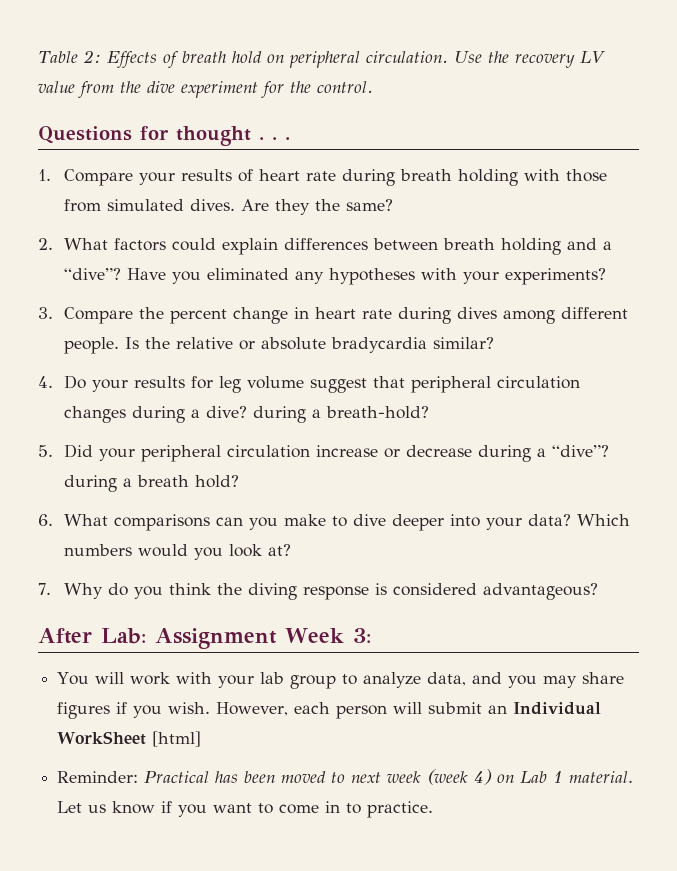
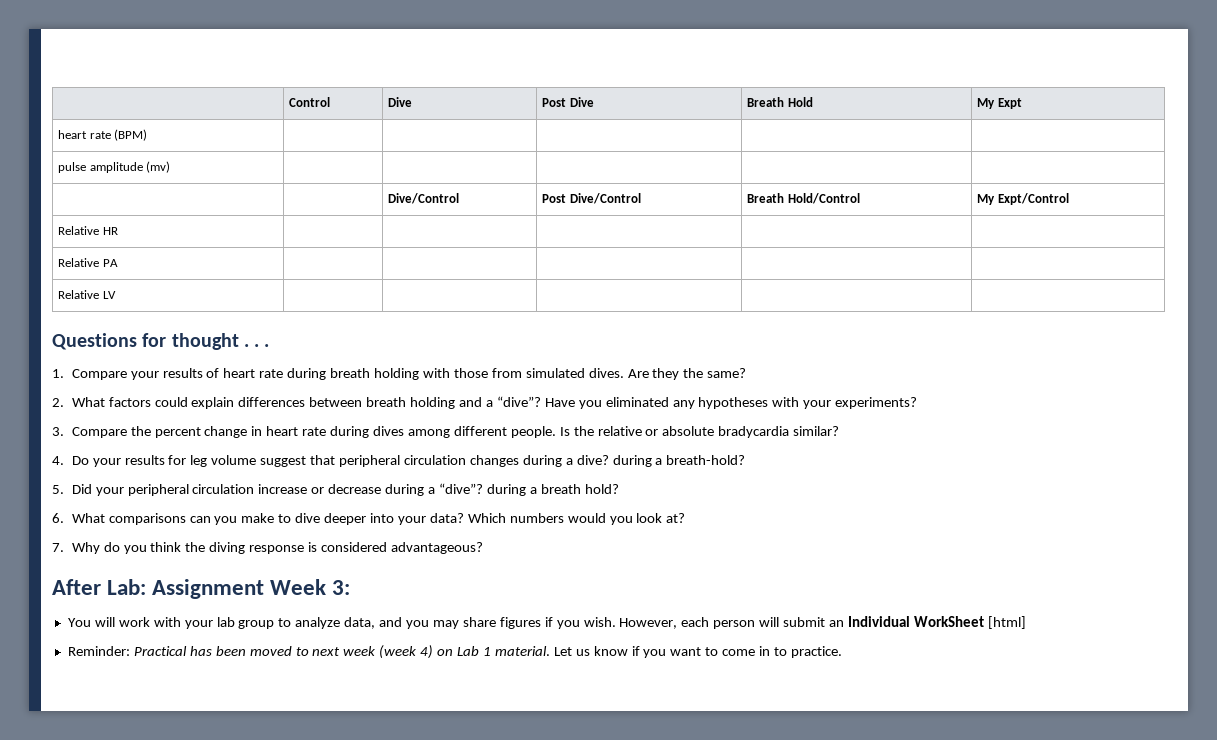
- Table 2: Effects of breath hold on peripheral circulation. Use the recovery LV value from the dive experiment for the control.
+ | Control | Dive | Post Dive | Breath Hold | My Expt
+ heart rate (BPM) | | | | |
+ pulse amplitude (mv) | | | | |
+ | | Dive/Control | Post Dive/Control | Breath Hold/Control | My Expt/Control
+ Relative HR | | | | |
+ Relative PA | | | | |
+ Relative LV | | | | |

